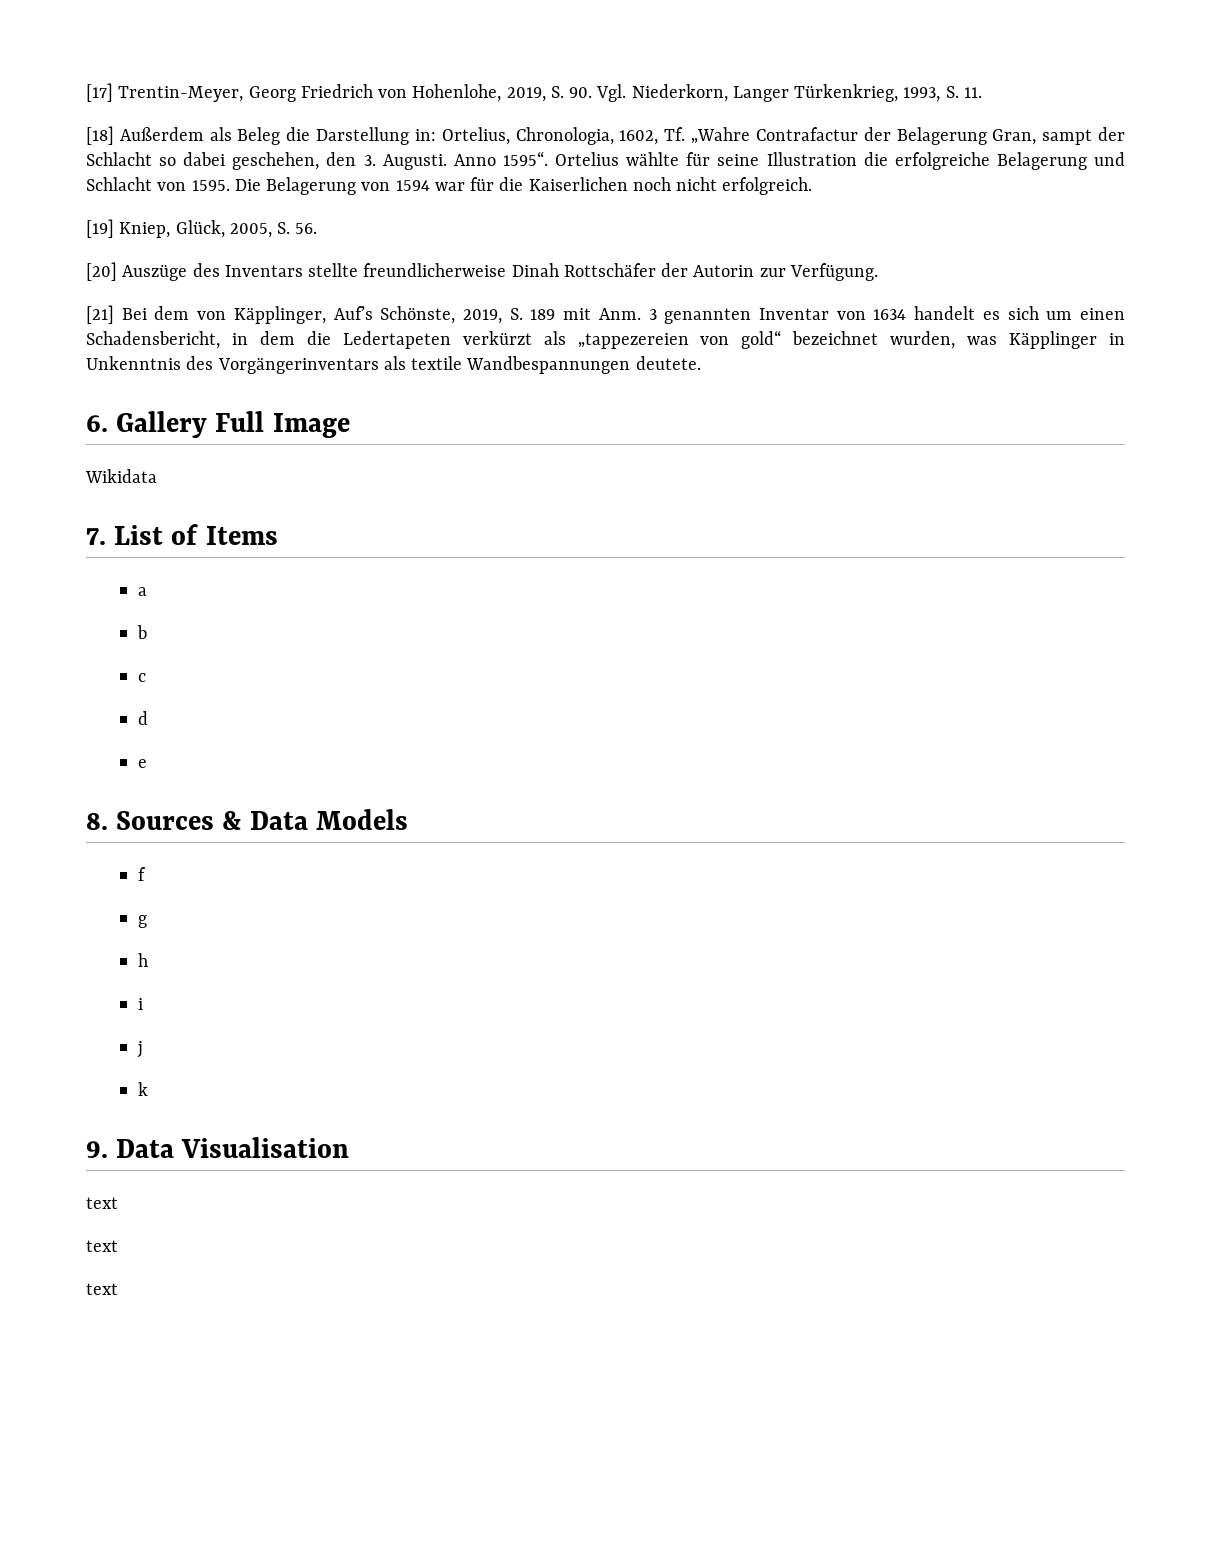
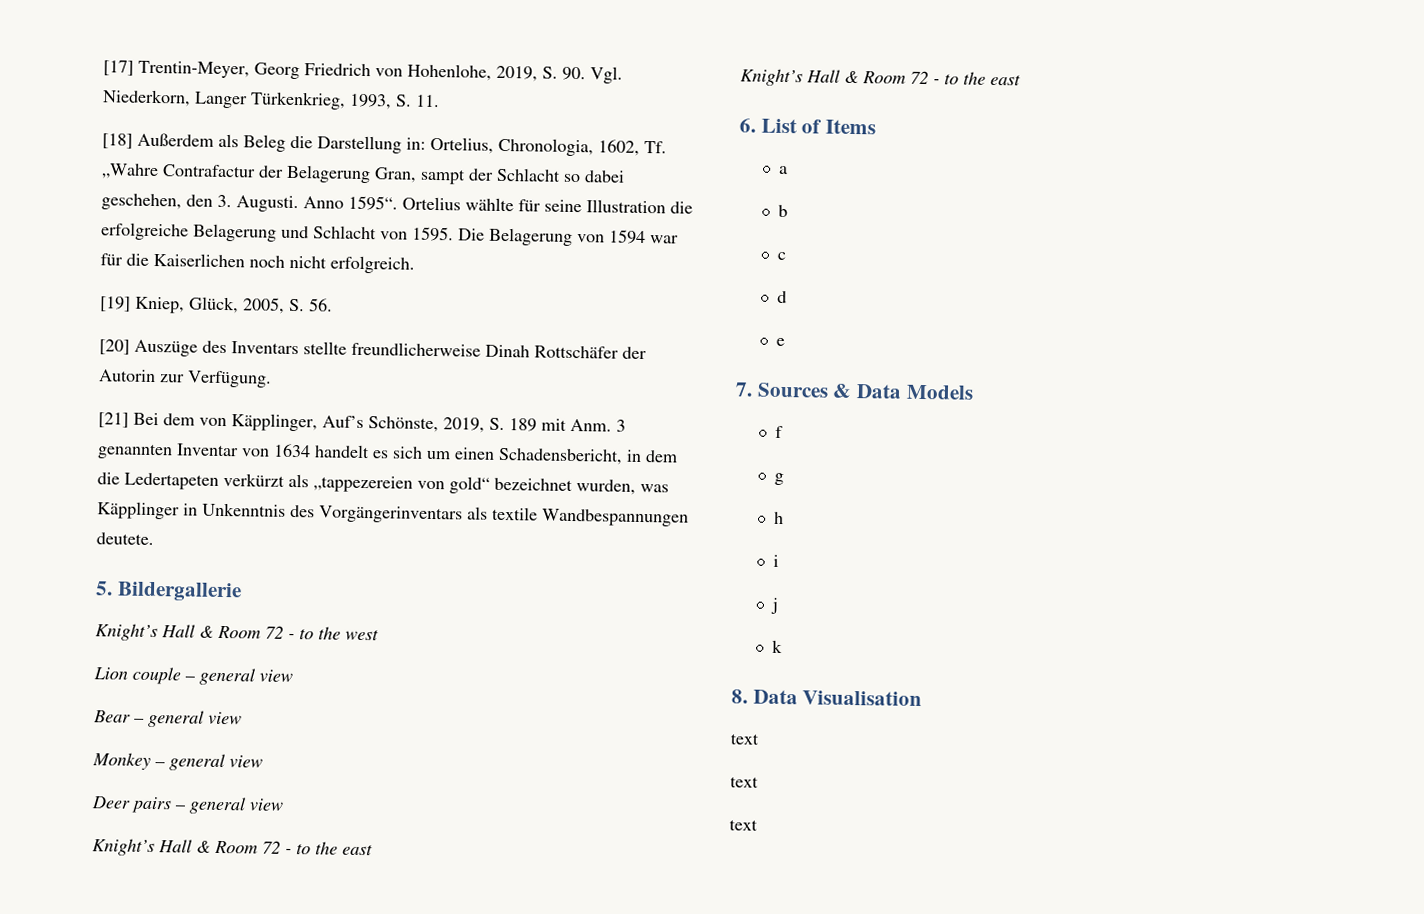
- 6. Gallery Full Image
- Wikidata
- 7. List of Items
+ 5. Bildergallerie
+ Knight’s Hall & Room 72 - to the west
+ Lion couple – general view
+ Bear – general view
+ Monkey – general view
+ Deer pairs – general view
+ Knight’s Hall & Room 72 - to the east
+ Knight’s Hall & Room 72 - to the east
+ 6. List of Items
- 8. Sources & Data Models
+ 7. Sources & Data Models
- 9. Data Visualisation
+ 8. Data Visualisation

